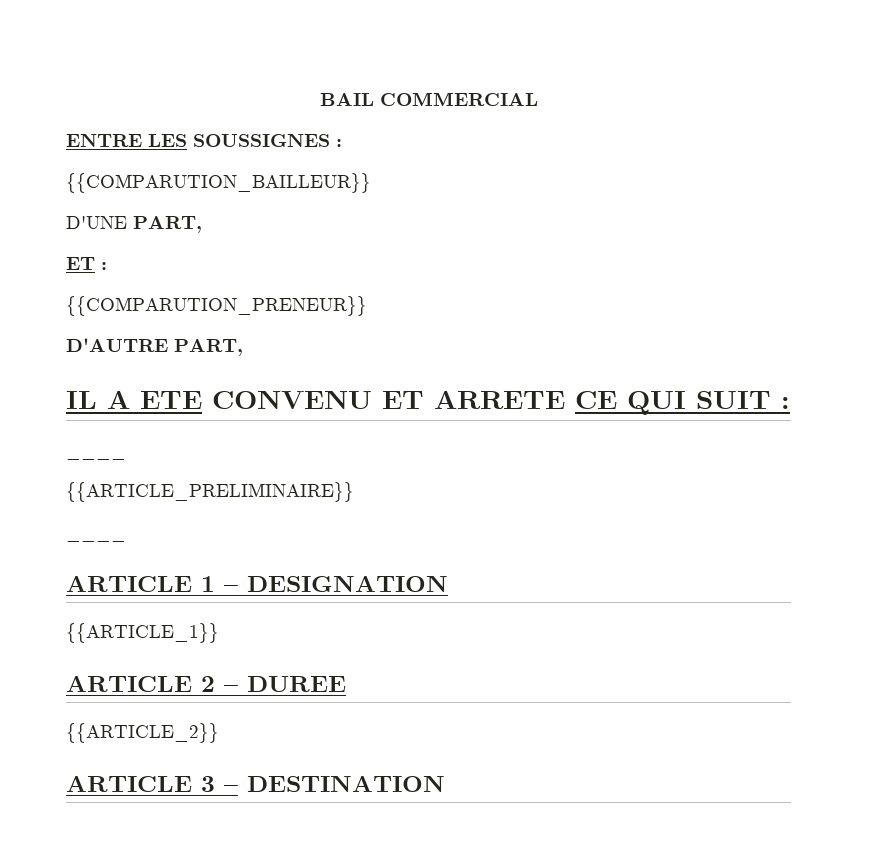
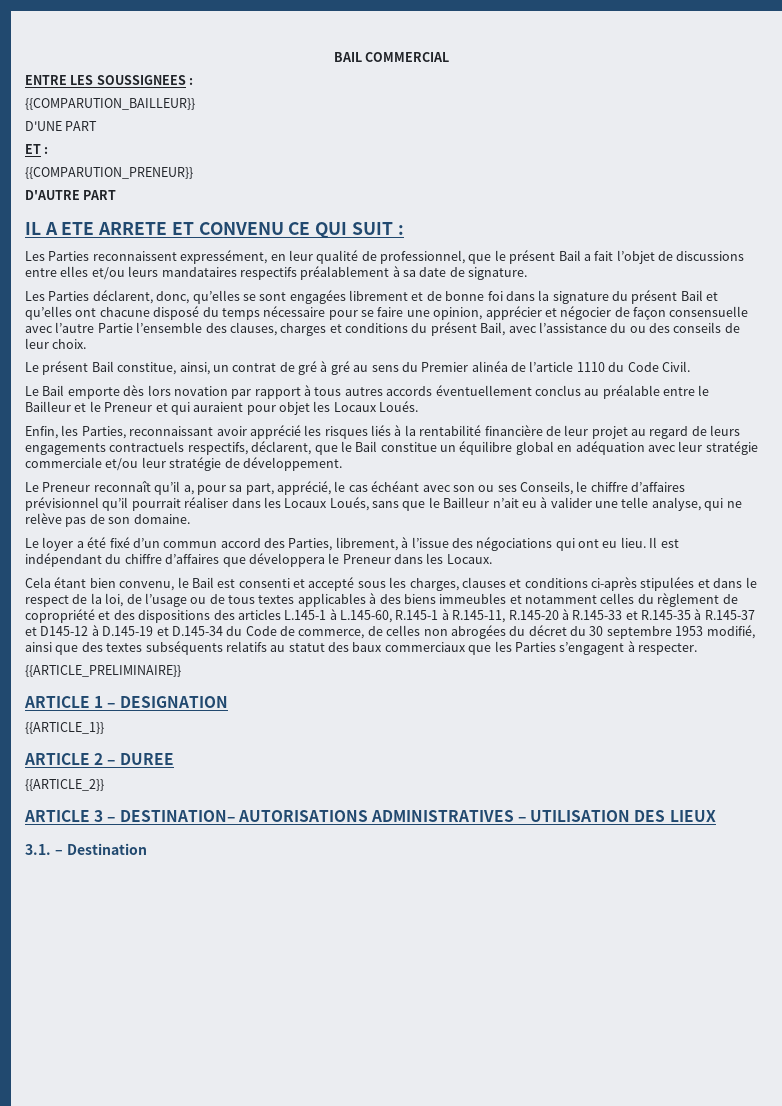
- ENTRE LES SOUSSIGNES :
+ ENTRE LES SOUSSIGNEES :
- D'UNE PART,
+ D'UNE PART
- D'AUTRE PART,
+ D'AUTRE PART
- IL A ETE CONVENU ET ARRETE CE QUI SUIT :
- ____
+ IL A ETE ARRETE ET CONVENU CE QUI SUIT :
+ Les Parties reconnaissent expressément, en leur qualité de professionnel, que le présent Bail a fait l’objet de discussions entre elles et/ou leurs mandataires respectifs préalablement à sa date de signature.
+ Les Parties déclarent, donc, qu’elles se sont engagées librement et de bonne foi dans la signature du présent Bail et qu’elles ont chacune disposé du temps nécessaire pour se faire une opinion, apprécier et négocier de façon consensuelle avec l’autre Partie l’ensemble des clauses, charges et conditions du présent Bail, avec l’assistance du ou des conseils de leur choix.
+ Le présent Bail constitue, ainsi, un contrat de gré à gré au sens du Premier alinéa de l’article 1110 du Code Civil.
+ Le Bail emporte dès lors novation par rapport à tous autres accords éventuellement conclus au préalable entre le Bailleur et le Preneur et qui auraient pour objet les Locaux Loués.
+ Enfin, les Parties, reconnaissant avoir apprécié les risques liés à la rentabilité financière de leur projet au regard de leurs engagements contractuels respectifs, déclarent, que le Bail constitue un équilibre global en adéquation avec leur stratégie commerciale et/ou leur stratégie de développement.
+ Le Preneur reconnaît qu’il a, pour sa part, apprécié, le cas échéant avec son ou ses Conseils, le chiffre d’affaires prévisionnel qu’il pourrait réaliser dans les Locaux Loués, sans que le Bailleur n’ait eu à valider une telle analyse, qui ne relève pas de son domaine.
+ Le loyer a été fixé d’un commun accord des Parties, librement, à l’issue des négociations qui ont eu lieu. Il est indépendant du chiffre d’affaires que développera le Preneur dans les Locaux.
+ Cela étant bien convenu, le Bail est consenti et accepté sous les charges, clauses et conditions ci-après stipulées et dans le respect de la loi, de l’usage ou de tous textes applicables à des biens immeubles et notamment celles du règlement de copropriété et des dispositions des articles L.145-1 à L.145-60, R.145-1 à R.145-11, R.145-20 à R.145-33 et R.145-35 à R.145-37 et D145-12 à D.145-19 et D.145-34 du Code de commerce, de celles non abrogées du décret du 30 septembre 1953 modifié, ainsi que des textes subséquents relatifs au statut des baux commerciaux que les Parties s’engagent à respecter.
  {{ARTICLE_PRELIMINAIRE}}
- ____
- ARTICLE 3 – DESTINATION
+ ARTICLE 3 – DESTINATION– AUTORISATIONS ADMINISTRATIVES – UTILISATION DES LIEUX
+ 3.1. – Destination

